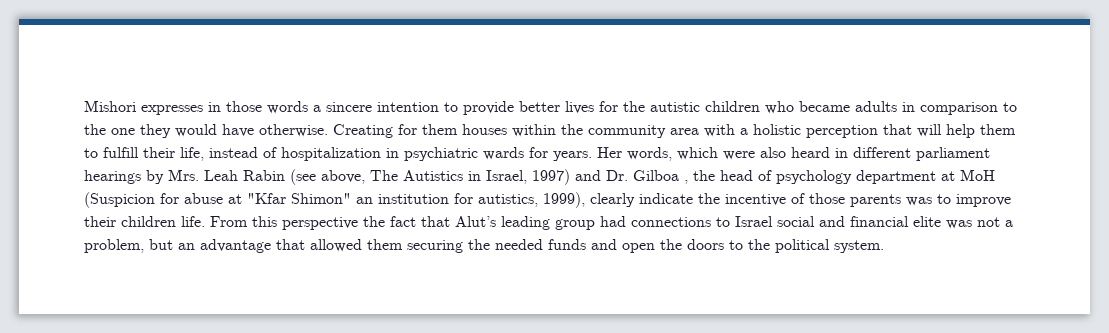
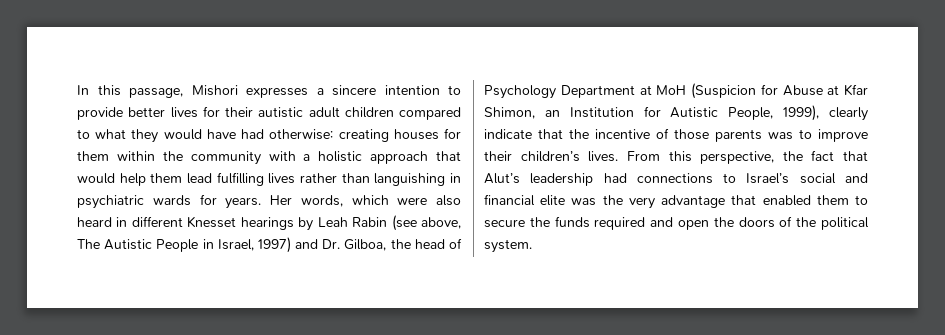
- Mishori expresses in those words a sincere intention to provide better lives for the autistic children who became adults in comparison to the one they would have otherwise. Creating for them houses within the community area with a holistic perception that will help them to fulfill their life, instead of hospitalization in psychiatric wards for years.
+ In this passage, Mishori expresses a sincere intention to provide better lives for their autistic adult children compared to what they would have had otherwise: creating houses for them within the community with a holistic approach that would help them lead fulfilling lives rather than languishing in psychiatric wards for years.
- Her words, which were also heard in different parliament hearings by Mrs. Leah Rabin (see above, The Autistics in Israel, 1997) and Dr. Gilboa , the head of psychology department at MoH (Suspicion for abuse at "Kfar Shimon" an institution for autistics, 1999), clearly indicate the incentive of those parents was to improve their children life.
+ Her words, which were also heard in different Knesset hearings by Leah Rabin (see above, The Autistic People in Israel, 1997) and Dr. Gilboa, the head of Psychology Department at MoH (Suspicion for Abuse at Kfar Shimon, an Institution for Autistic People, 1999), clearly indicate that the incentive of those parents was to improve their children’s lives.
- From this perspective the fact that Alut’s leading group had connections to Israel social and financial elite was not a problem, but an advantage that allowed them securing the needed funds and open the doors to the political system.
+ From this perspective, the fact that Alut’s leadership had connections to Israel’s social and financial elite was the very advantage that enabled them to secure the funds required and open the doors of the political system.

